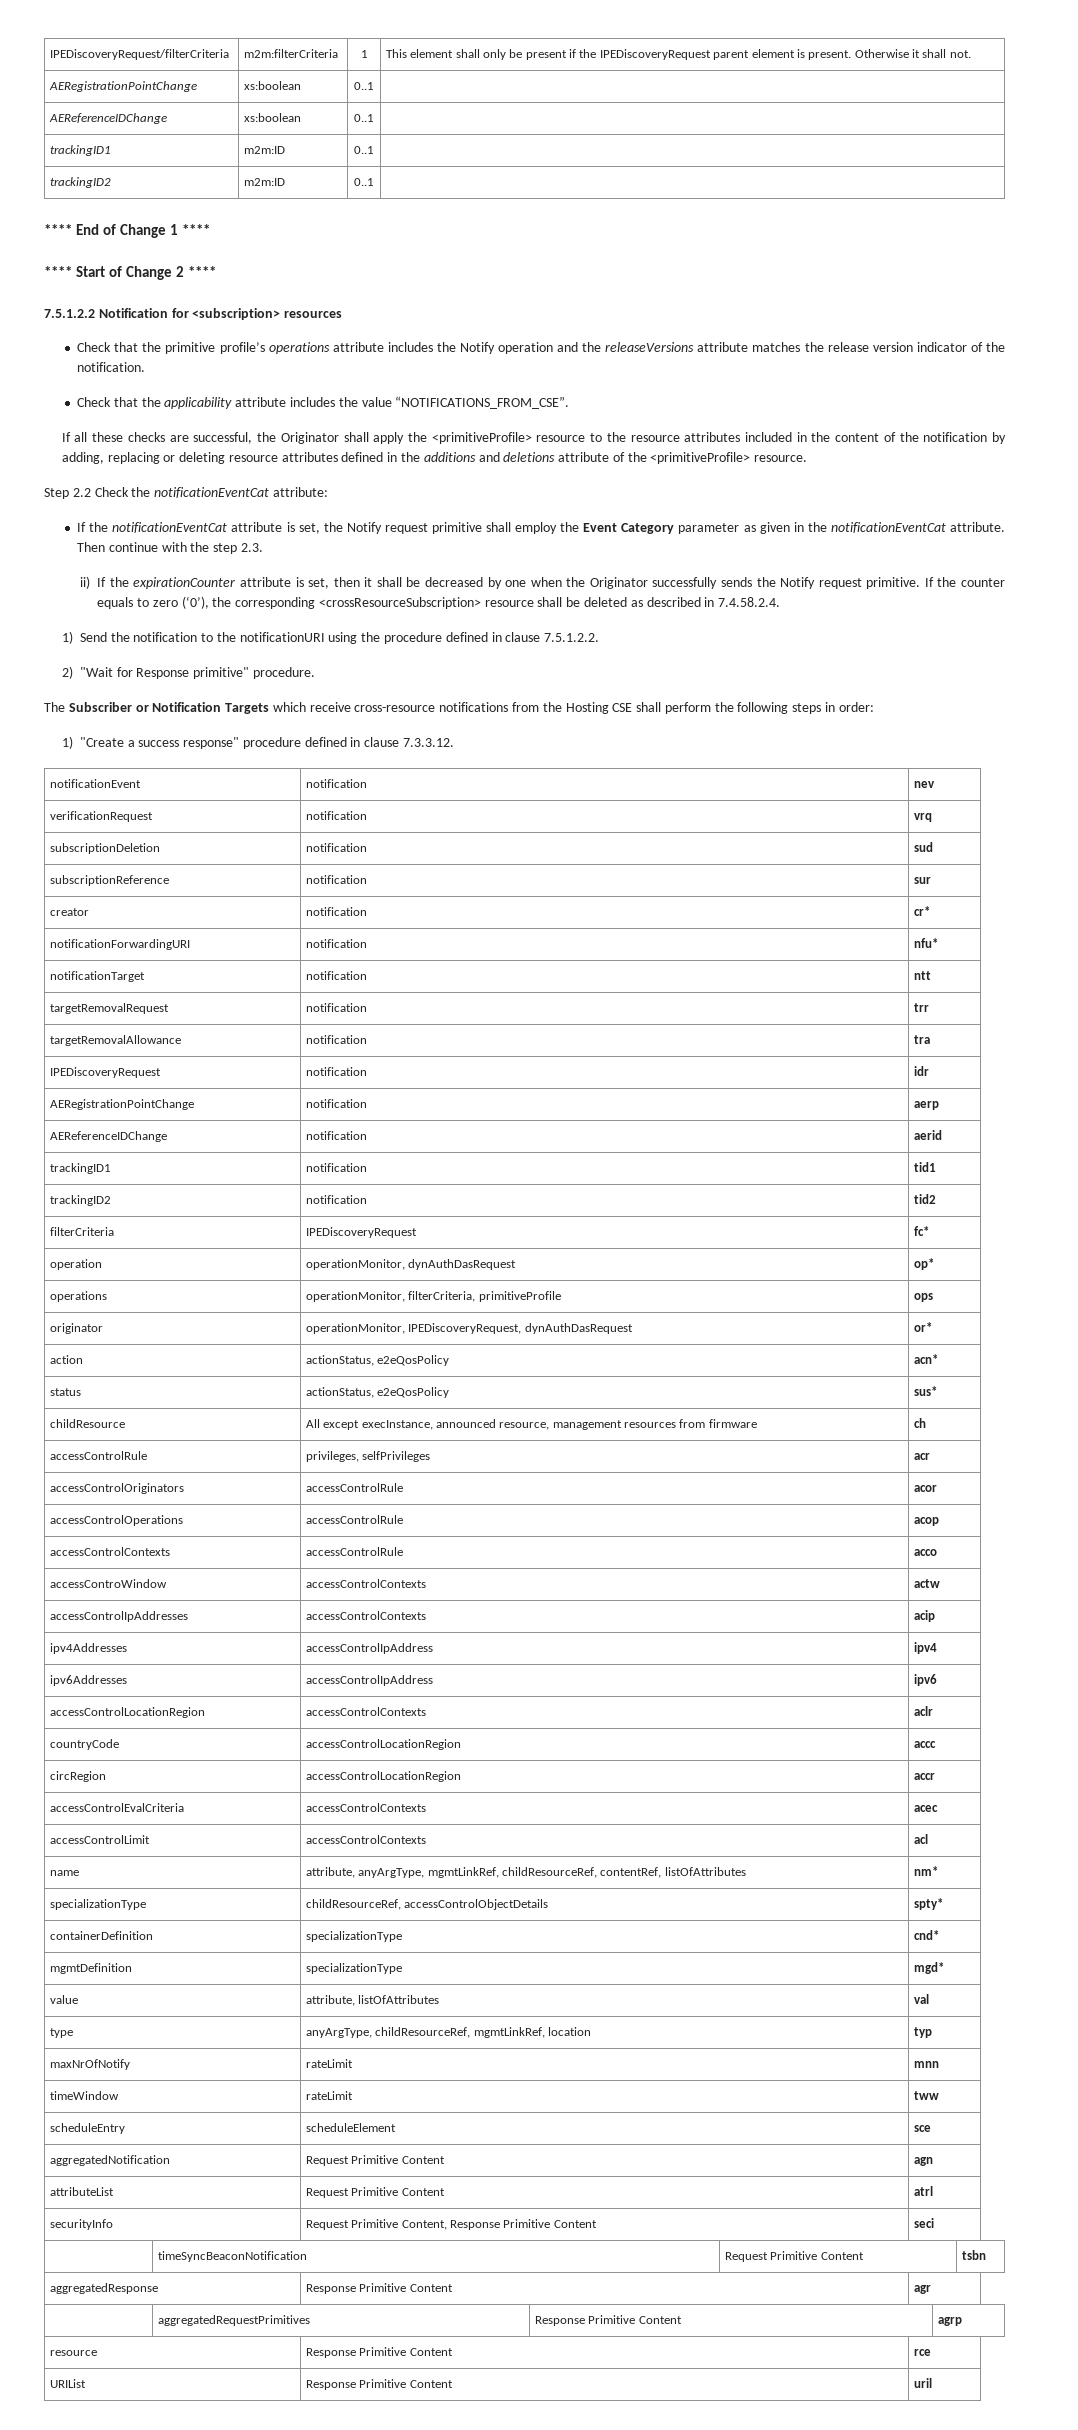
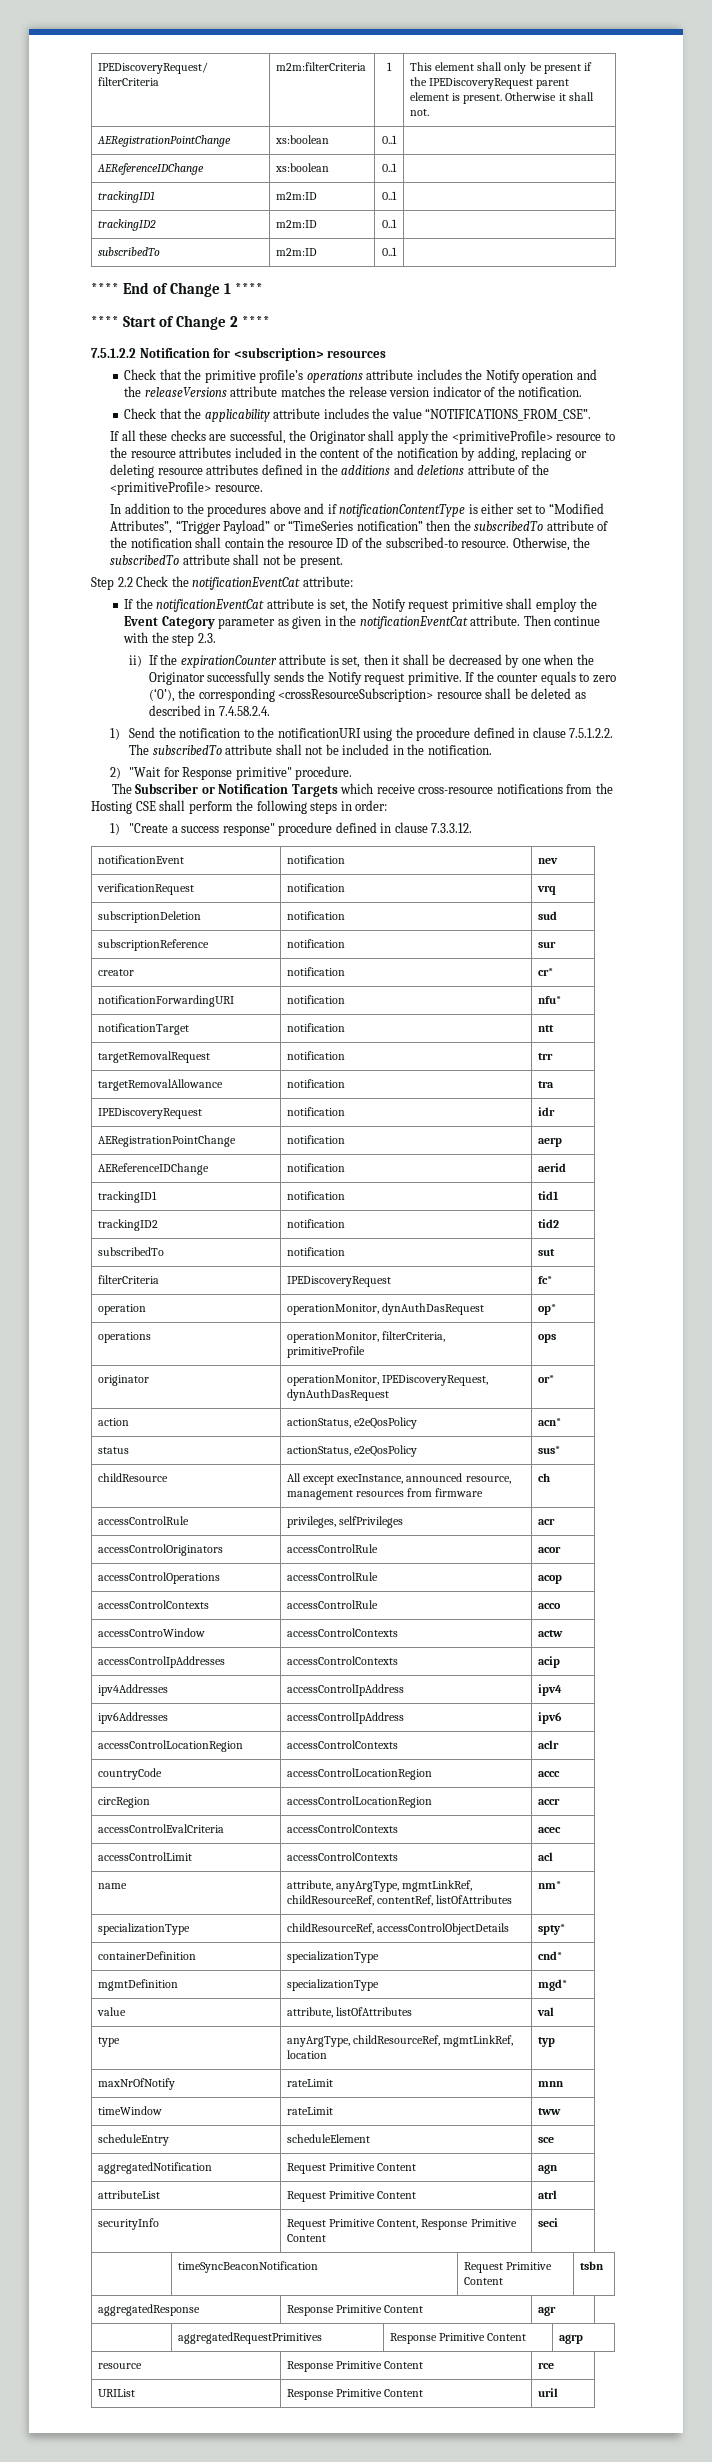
+ subscribedTo | m2m:ID | 0..1 |
+ In addition to the procedures above and if notificationContentType is either set to “Modified Attributes”, “Trigger Payload” or “TimeSeries notification” then the subscribedTo attribute of the notification shall contain the resource ID of the subscribed-to resource. Otherwise, the subscribedTo attribute shall not be present.
- 1) Send the notification to the notificationURI using the procedure defined in clause 7.5.1.2.2.
+ 1) Send the notification to the notificationURI using the procedure defined in clause 7.5.1.2.2. The subscribedTo attribute shall not be included in the notification.
+ subscribedTo | notification | sut

